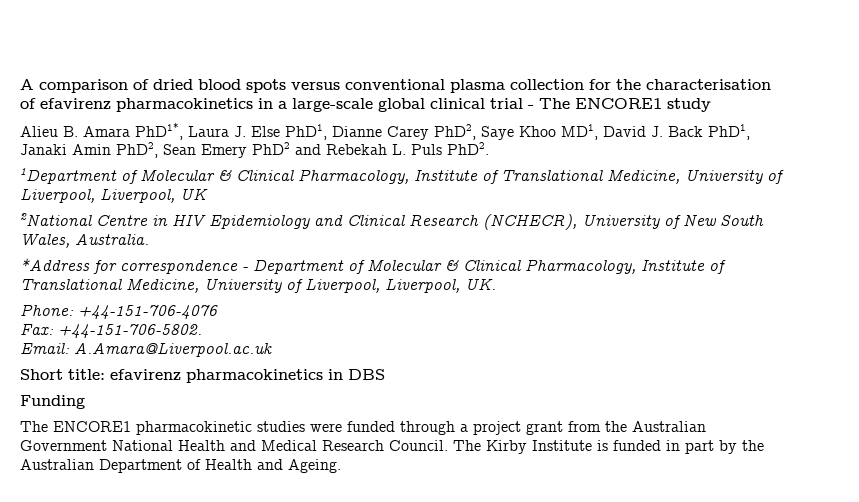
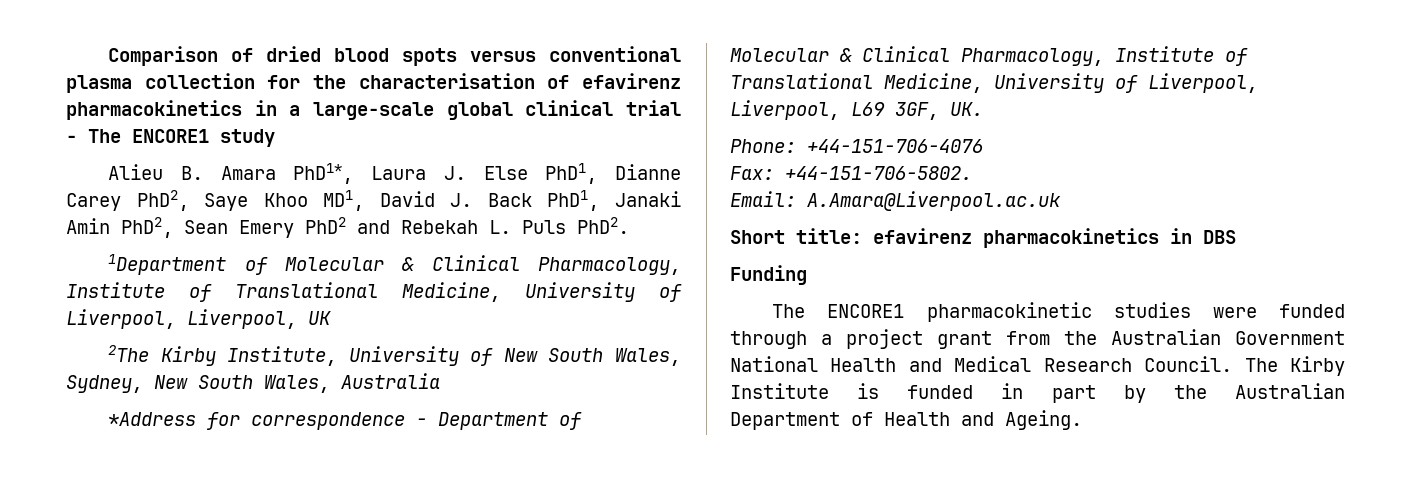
- A comparison of dried blood spots versus conventional plasma collection for the characterisation of efavirenz pharmacokinetics in a large-scale global clinical trial - The ENCORE1 study
+ Comparison of dried blood spots versus conventional plasma collection for the characterisation of efavirenz pharmacokinetics in a large-scale global clinical trial - The ENCORE1 study
- 2National Centre in HIV Epidemiology and Clinical Research (NCHECR), University of New South Wales, Australia.
+ 2The Kirby Institute, University of New South Wales, Sydney, New South Wales, Australia
- *Address for correspondence - Department of Molecular & Clinical Pharmacology, Institute of Translational Medicine, University of Liverpool, Liverpool, UK.
+ *Address for correspondence - Department of Molecular & Clinical Pharmacology, Institute of Translational Medicine, University of Liverpool, Liverpool, L69 3GF, UK.

